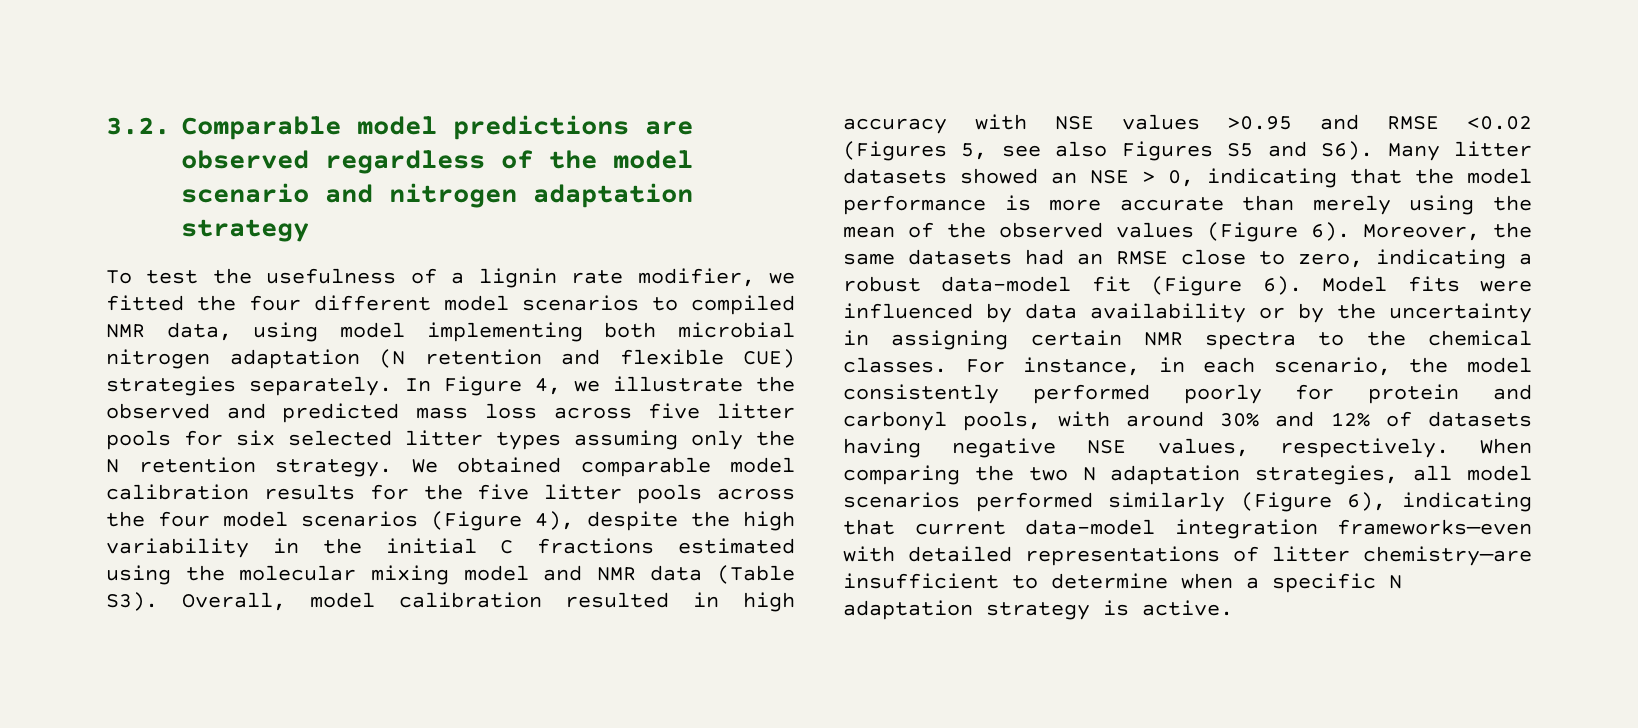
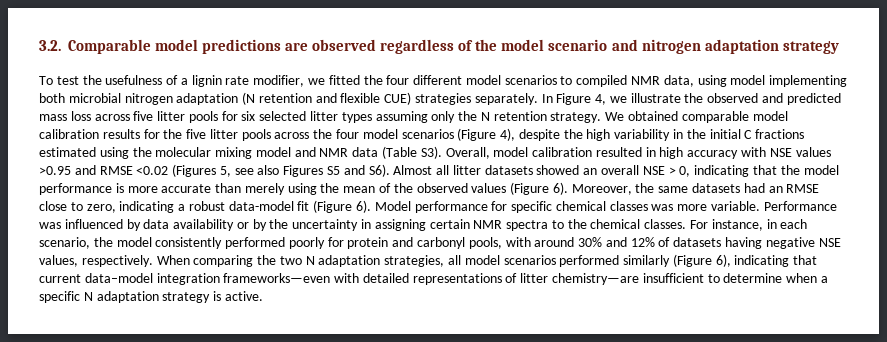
- We obtained comparable model calibration results for the five litter pools across the four model scenarios (Figure 4), despite the high variability in the initial C fractions estimated using the molecular mixing model and NMR data (Table S3). Overall, model calibration resulted in high accuracy with NSE values >0.95 and RMSE <0.02 (Figures 5, see also Figures S5 and S6). Many litter datasets showed an NSE > 0, indicating that the model performance is more accurate than merely using the mean of the observed values (Figure 6).
+ We obtained comparable model calibration results for the five litter pools across the four model scenarios (Figure 4), despite the high variability in the initial C fractions estimated using the molecular mixing model and NMR data (Table S3). Overall, model calibration resulted in high accuracy with NSE values >0.95 and RMSE <0.02 (Figures 5, see also Figures S5 and S6). Almost all litter datasets showed an overall NSE > 0, indicating that the model performance is more accurate than merely using the mean of the observed values (Figure 6).
- Model fits were influenced by data availability or by the uncertainty in assigning certain NMR spectra to the chemical classes.
+ Model performance for specific chemical classes was more variable. Performance was influenced by data availability or by the uncertainty in assigning certain NMR spectra to the chemical classes.

